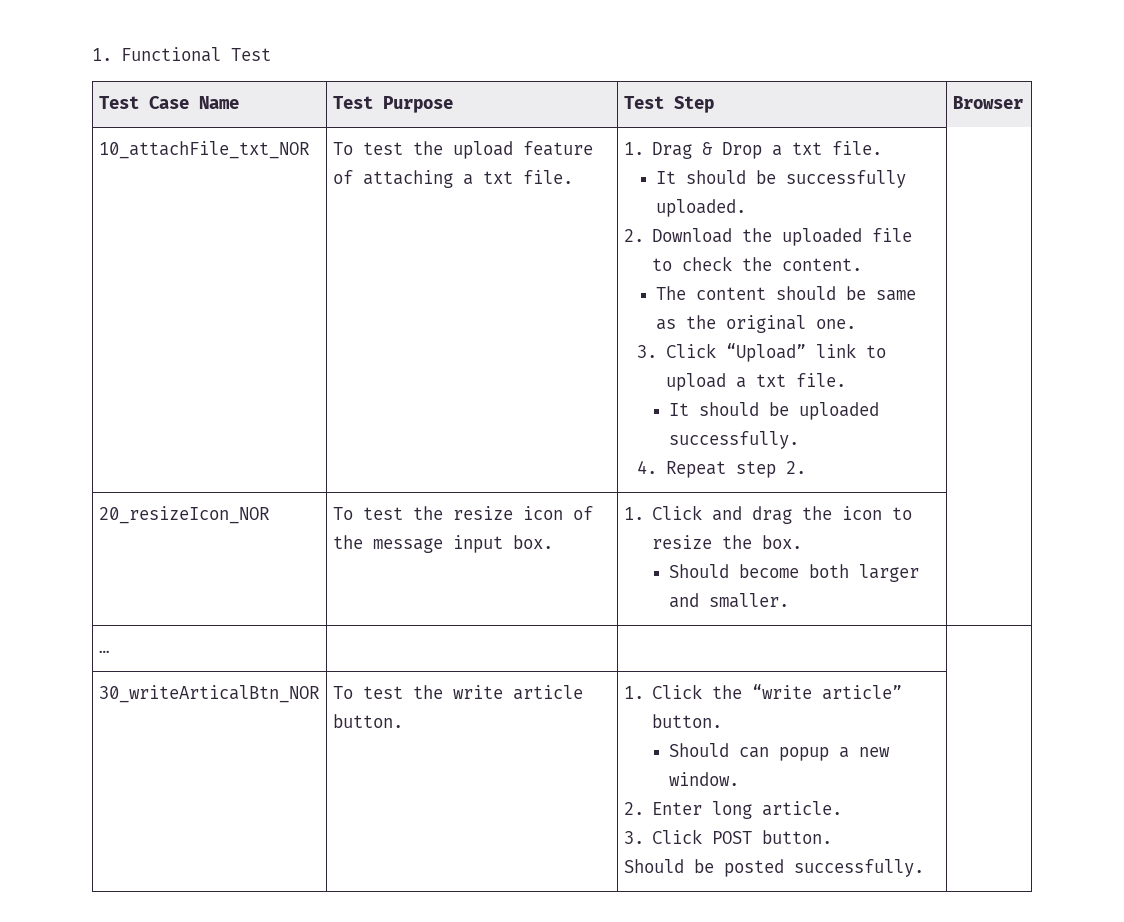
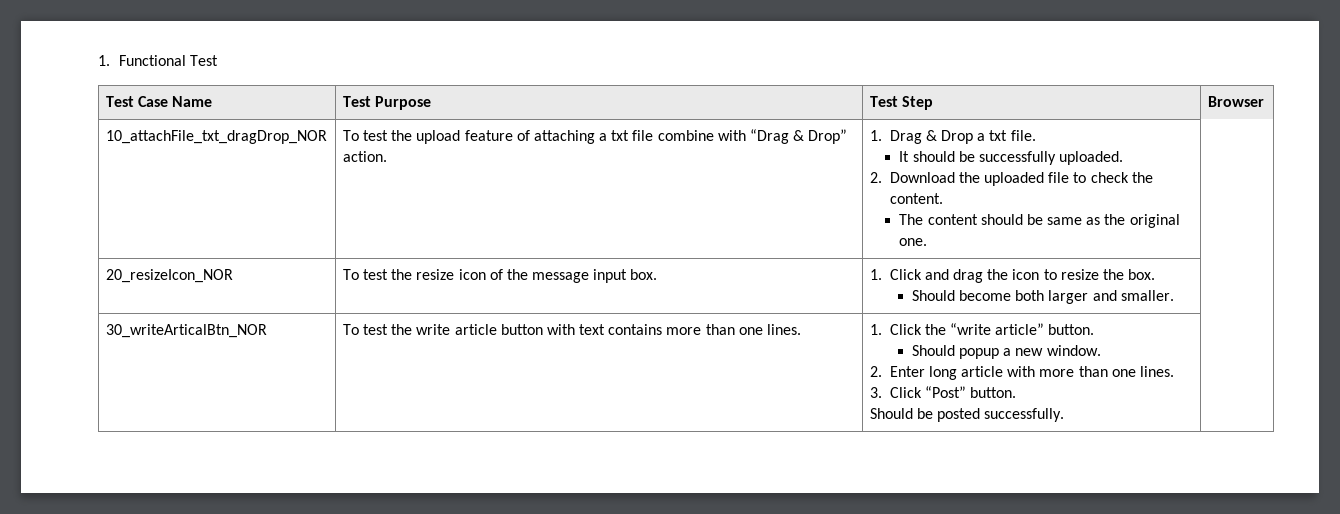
- 10_attachFile_txt_NOR
+ 10_attachFile_txt_dragDrop_NOR
- To test the upload feature of attaching a txt file.
+ To test the upload feature of attaching a txt file combine with “Drag & Drop” action.
- 3. Click “Upload” link to upload a txt file.
- It should be uploaded successfully.
- 4. Repeat step 2.
- … | | |
- To test the write article button.
+ To test the write article button with text contains more than one lines.
- Should can popup a new window.
+ Should popup a new window.
- 2. Enter long article.
- 3. Click POST button.
+ 2. Enter long article with more than one lines.
+ 3. Click “Post” button.

